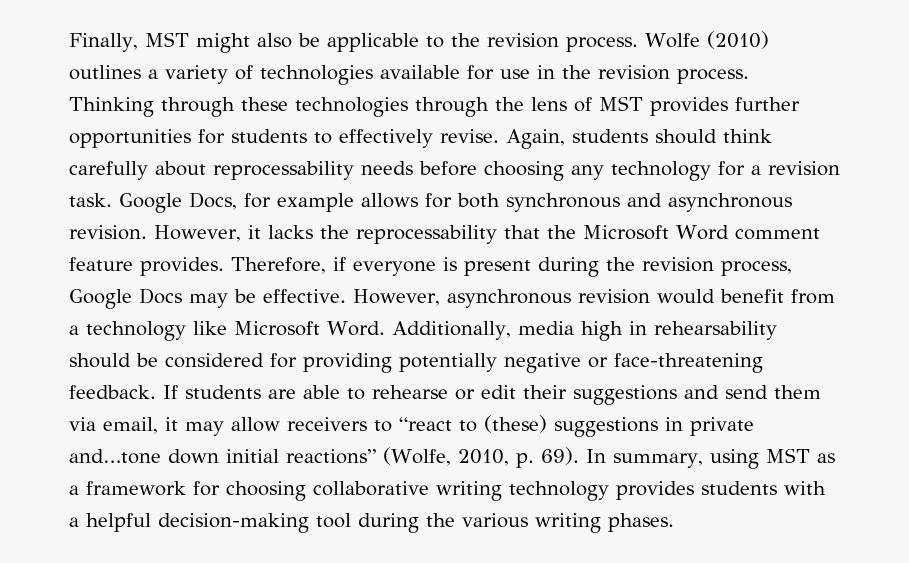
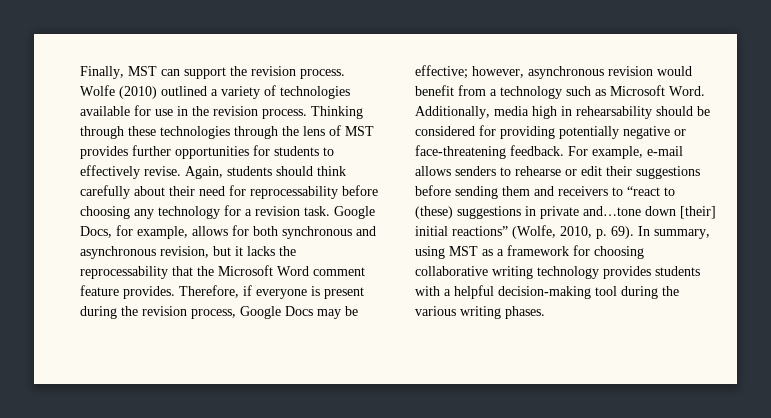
- Finally, MST might also be applicable to the revision process.
+ Finally, MST can support the revision process.
- Wolfe (2010) outlines a variety of technologies available for use in the revision process.
+ Wolfe (2010) outlined a variety of technologies available for use in the revision process.
- Again, students should think carefully about reprocessability needs before choosing any technology for a revision task.
+ Again, students should think carefully about their need for reprocessability before choosing any technology for a revision task.
- Google Docs, for example allows for both synchronous and asynchronous revision. However, it lacks the reprocessability that the Microsoft Word comment feature provides.
+ Google Docs, for example, allows for both synchronous and asynchronous revision, but it lacks the reprocessability that the Microsoft Word comment feature provides.
- Therefore, if everyone is present during the revision process, Google Docs may be effective. However, asynchronous revision would benefit from a technology like Microsoft Word.
+ Therefore, if everyone is present during the revision process, Google Docs may be effective; however, asynchronous revision would benefit from a technology such as Microsoft Word.
- If students are able to rehearse or edit their suggestions and send them via email, it may allow receivers to “react to (these) suggestions in private and…tone down initial reactions” (Wolfe, 2010, p. 69).
+ For example, e-mail allows senders to rehearse or edit their suggestions before sending them and receivers to “react to (these) suggestions in private and…tone down [their] initial reactions” (Wolfe, 2010, p. 69).

